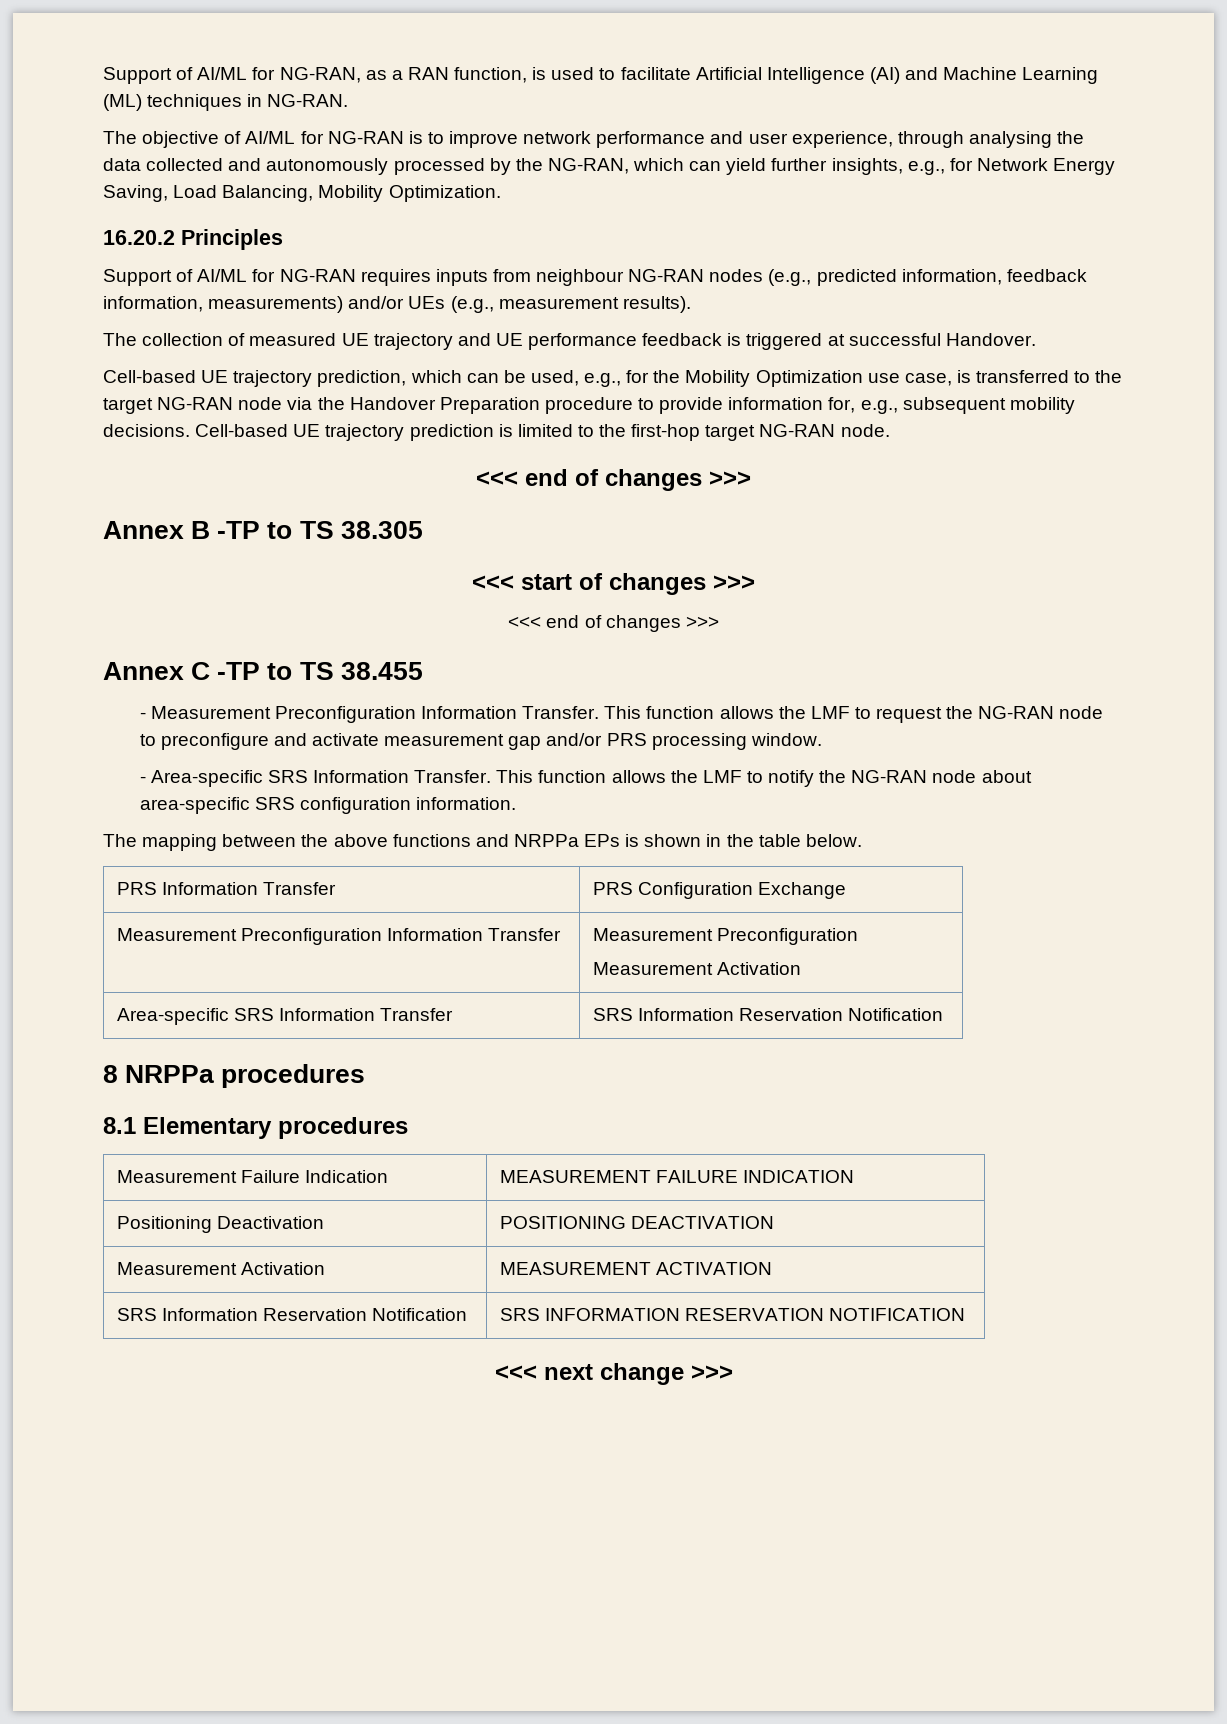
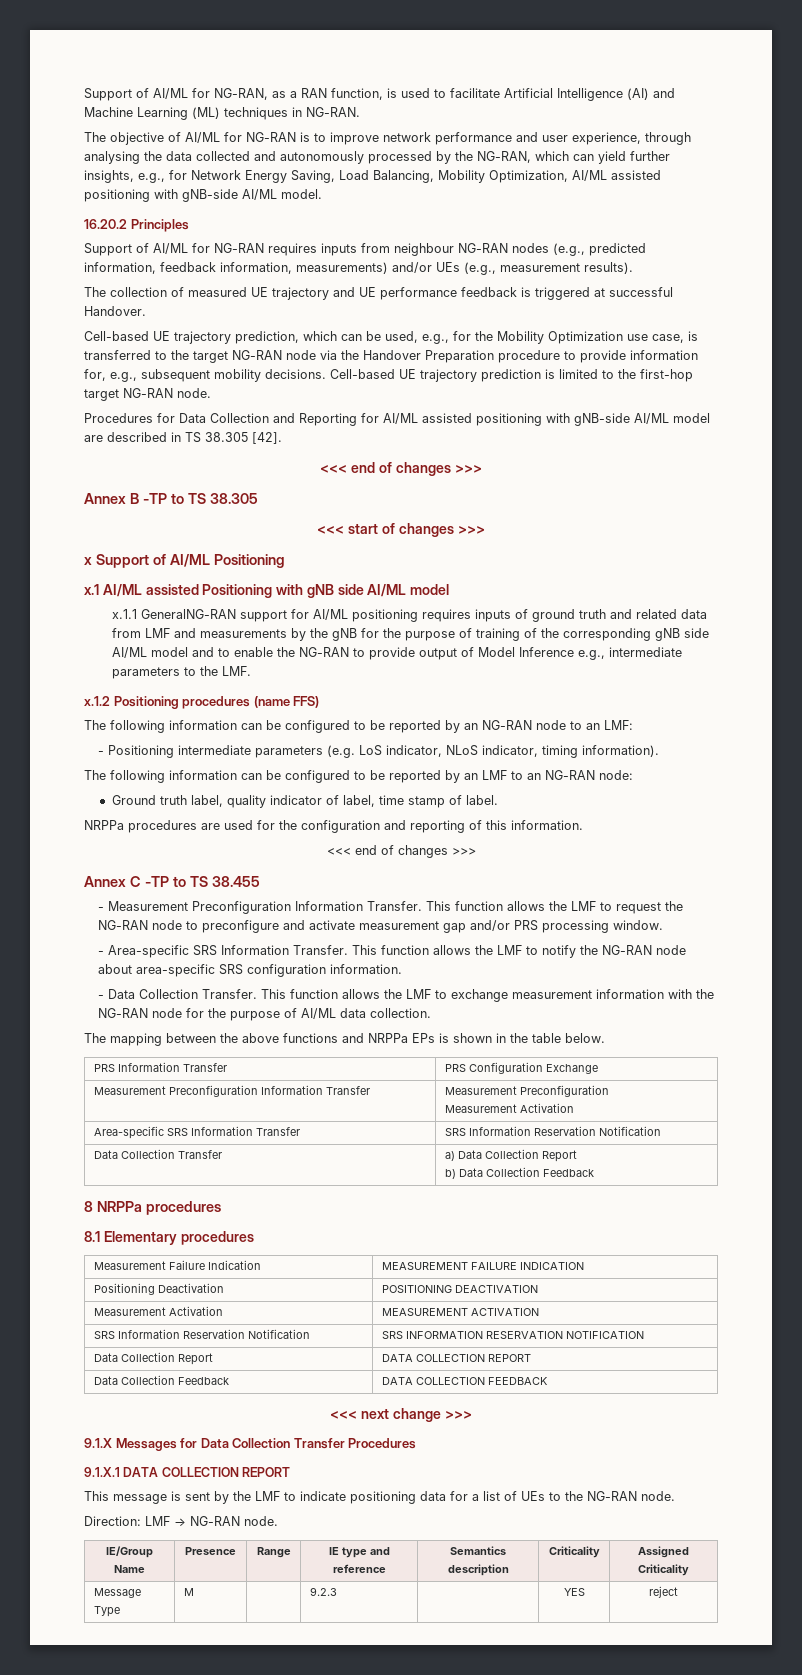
- The objective of AI/ML for NG-RAN is to improve network performance and user experience, through analysing the data collected and autonomously processed by the NG-RAN, which can yield further insights, e.g., for Network Energy Saving, Load Balancing, Mobility Optimization.
+ The objective of AI/ML for NG-RAN is to improve network performance and user experience, through analysing the data collected and autonomously processed by the NG-RAN, which can yield further insights, e.g., for Network Energy Saving, Load Balancing, Mobility Optimization, AI/ML assisted positioning with gNB-side AI/ML model.
+ Procedures for Data Collection and Reporting for AI/ML assisted positioning with gNB-side AI/ML model are described in TS 38.305 [42].
+ x Support of AI/ML Positioning
+ x.1 AI/ML assisted Positioning with gNB side AI/ML model
+ x.1.1 GeneralNG-RAN support for AI/ML positioning requires inputs of ground truth and related data from LMF and measurements by the gNB for the purpose of training of the corresponding gNB side AI/ML model and to enable the NG-RAN to provide output of Model Inference e.g., intermediate parameters to the LMF.
+ x.1.2 Positioning procedures (name FFS)
+ The following information can be configured to be reported by an NG-RAN node to an LMF:
+ - Positioning intermediate parameters (e.g. LoS indicator, NLoS indicator, timing information).
+ The following information can be configured to be reported by an LMF to an NG-RAN node:
+ Ground truth label, quality indicator of label, time stamp of label.
+ NRPPa procedures are used for the configuration and reporting of this information.
+ - Data Collection Transfer. This function allows the LMF to exchange measurement information with the NG-RAN node for the purpose of AI/ML data collection.
+ Data Collection Transfer | a) Data Collection Report
+ b) Data Collection Feedback
+ Data Collection Report | DATA COLLECTION REPORT
+ Data Collection Feedback | DATA COLLECTION FEEDBACK
  <<< next change >>>
+ 9.1.X Messages for Data Collection Transfer Procedures
+ 9.1.X.1 DATA COLLECTION REPORT
+ This message is sent by the LMF to indicate positioning data for a list of UEs to the NG-RAN node.
+ Direction: LMF → NG-RAN node.
+ IE/Group Name | Presence | Range | IE type and reference | Semantics description | Criticality | Assigned Criticality
+ Message Type | M | | 9.2.3 | | YES | reject

